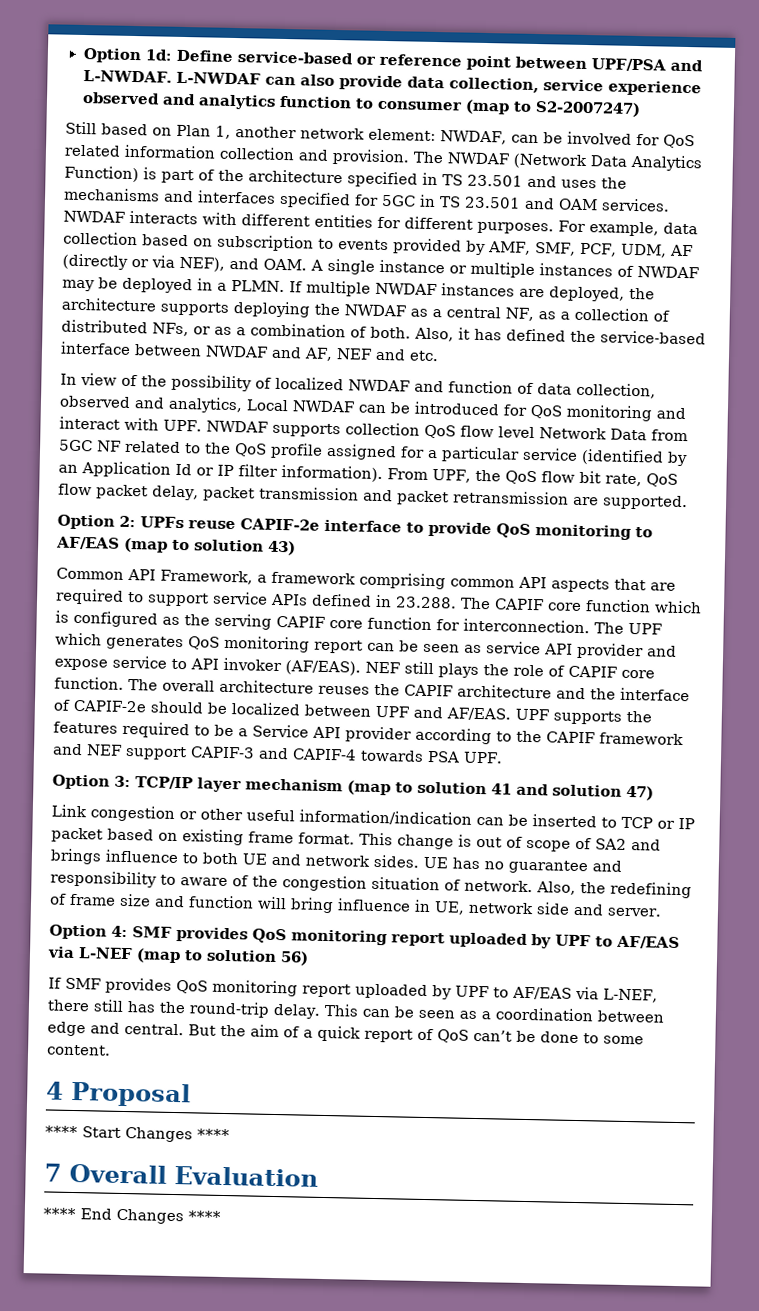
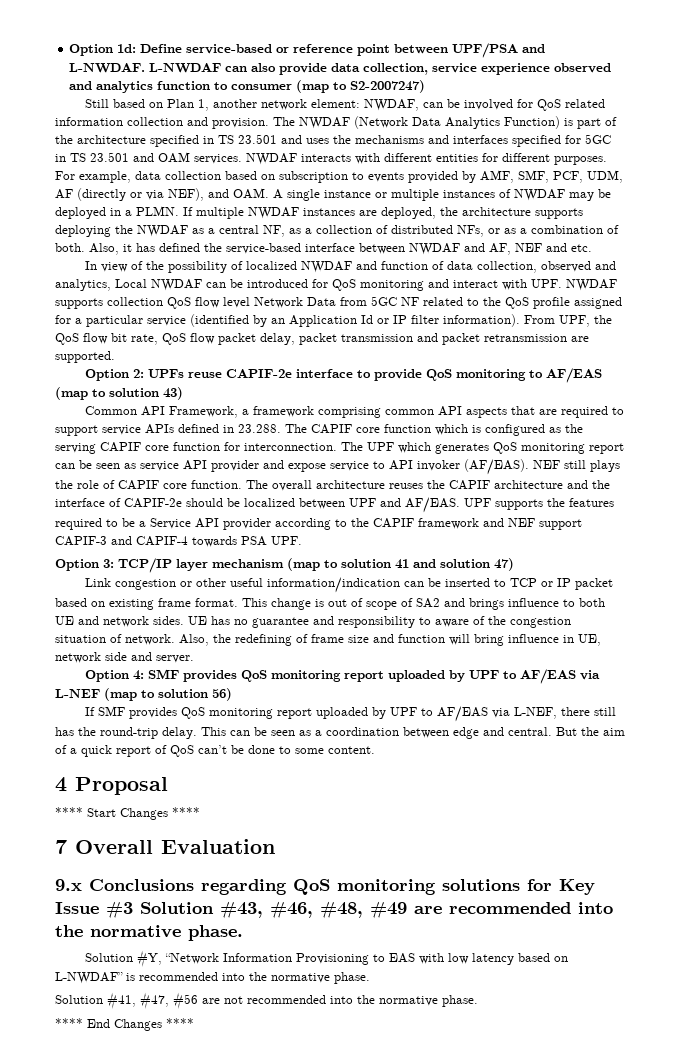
+ 9.x Conclusions regarding QoS monitoring solutions for Key Issue #3 Solution #43, #46, #48, #49 are recommended into the normative phase.
+ Solution #Y, “Network Information Provisioning to EAS with low latency based on L-NWDAF” is recommended into the normative phase.
+ Solution #41, #47, #56 are not recommended into the normative phase.

